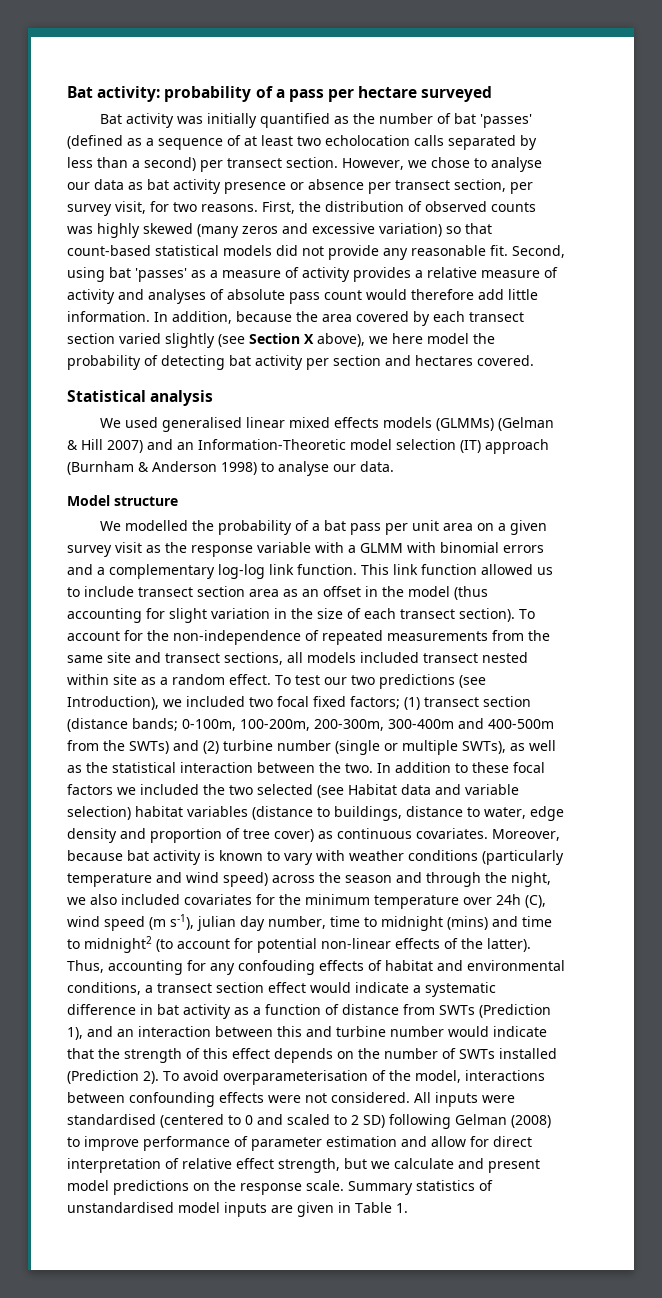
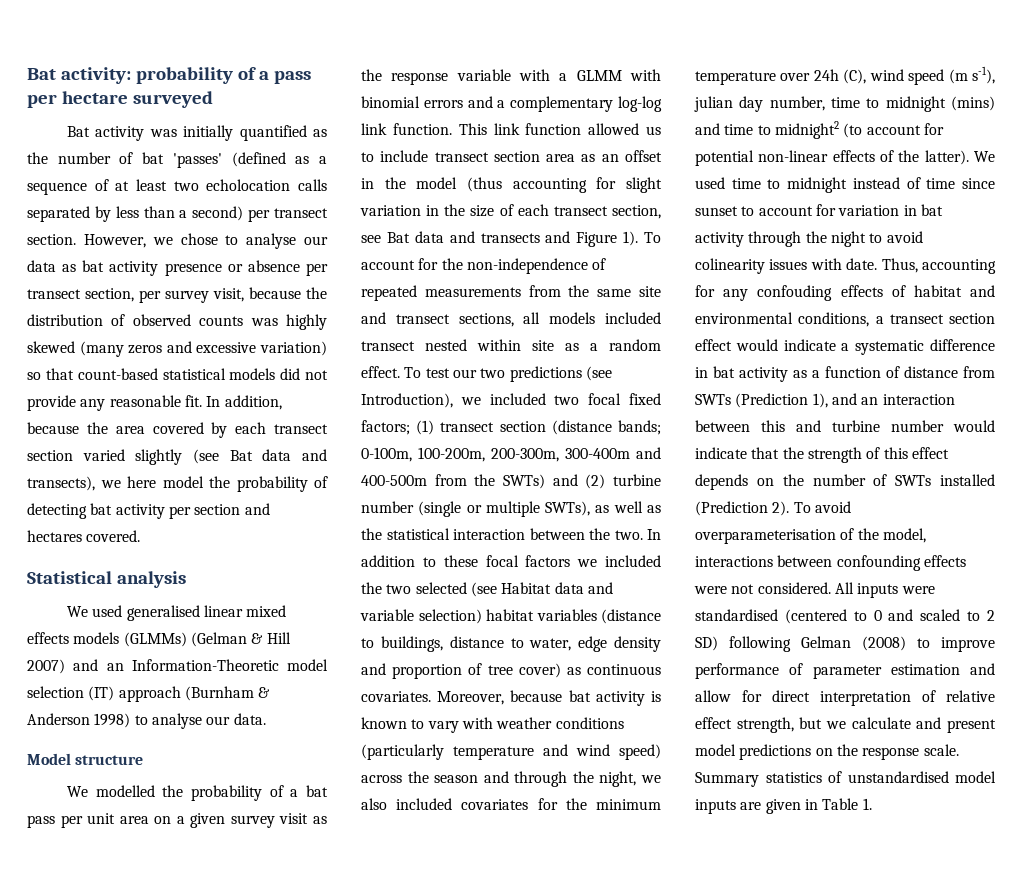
- However, we chose to analyse our data as bat activity presence or absence per transect section, per survey visit, for two reasons. First, the distribution of observed counts was highly skewed (many zeros and excessive variation) so that count-based statistical models did not provide any reasonable fit.
+ However, we chose to analyse our data as bat activity presence or absence per transect section, per survey visit, because the distribution of observed counts was highly skewed (many zeros and excessive variation) so that count-based statistical models did not provide any reasonable fit.
- Second, using bat 'passes' as a measure of activity provides a relative measure of activity and analyses of absolute pass count would therefore add little information.
- In addition, because the area covered by each transect section varied slightly (see Section X above), we here model the probability of detecting bat activity per section and hectares covered.
+ In addition, because the area covered by each transect section varied slightly (see Bat data and transects), we here model the probability of detecting bat activity per section and hectares covered.
- This link function allowed us to include transect section area as an offset in the model (thus accounting for slight variation in the size of each transect section).
+ This link function allowed us to include transect section area as an offset in the model (thus accounting for slight variation in the size of each transect section, see Bat data and transects and Figure 1).
+ We used time to midnight instead of time since sunset to account for variation in bat activity through the night to avoid colinearity issues with date.

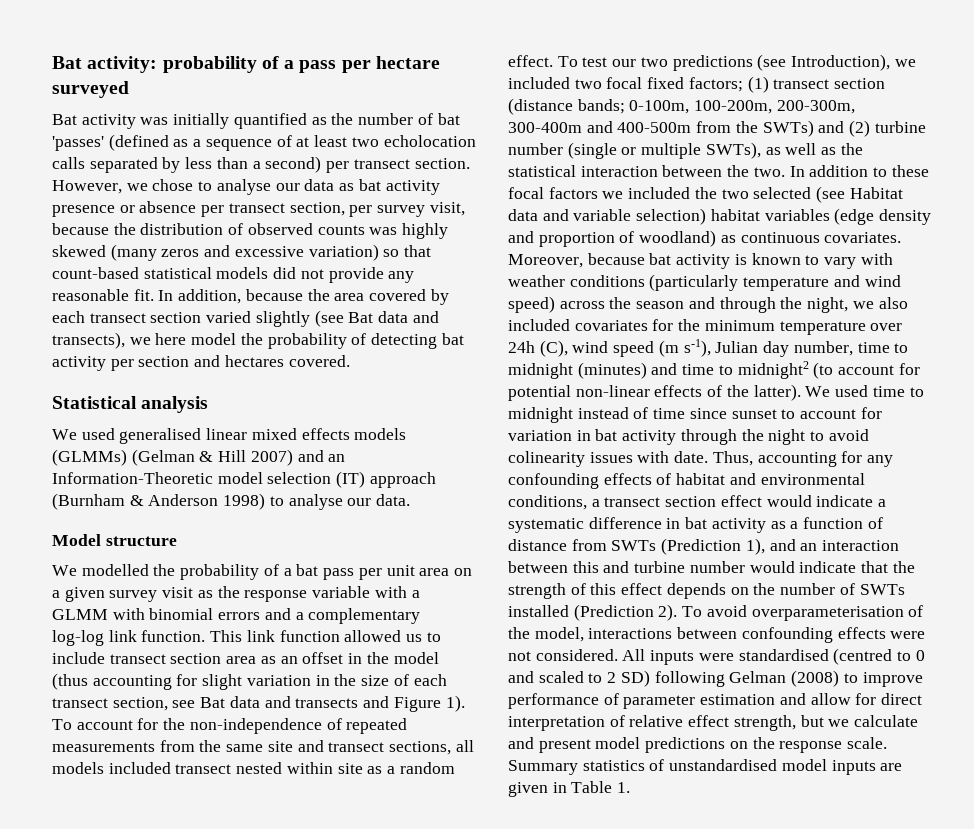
- In addition to these focal factors we included the two selected (see Habitat data and variable selection) habitat variables (distance to buildings, distance to water, edge density and proportion of tree cover) as continuous covariates.
+ In addition to these focal factors we included the two selected (see Habitat data and variable selection) habitat variables (edge density and proportion of woodland) as continuous covariates.
- Moreover, because bat activity is known to vary with weather conditions (particularly temperature and wind speed) across the season and through the night, we also included covariates for the minimum temperature over 24h (C), wind speed (m s-1), julian day number, time to midnight (mins) and time to midnight2 (to account for potential non-linear effects of the latter).
+ Moreover, because bat activity is known to vary with weather conditions (particularly temperature and wind speed) across the season and through the night, we also included covariates for the minimum temperature over 24h (C), wind speed (m s-1), Julian day number, time to midnight (minutes) and time to midnight2 (to account for potential non-linear effects of the latter).
- Thus, accounting for any confouding effects of habitat and environmental conditions, a transect section effect would indicate a systematic difference in bat activity as a function of distance from SWTs (Prediction 1), and an interaction between this and turbine number would indicate that the strength of this effect depends on the number of SWTs installed (Prediction 2).
+ Thus, accounting for any confounding effects of habitat and environmental conditions, a transect section effect would indicate a systematic difference in bat activity as a function of distance from SWTs (Prediction 1), and an interaction between this and turbine number would indicate that the strength of this effect depends on the number of SWTs installed (Prediction 2).
- All inputs were standardised (centered to 0 and scaled to 2 SD) following Gelman (2008) to improve performance of parameter estimation and allow for direct interpretation of relative effect strength, but we calculate and present model predictions on the response scale.
+ All inputs were standardised (centred to 0 and scaled to 2 SD) following Gelman (2008) to improve performance of parameter estimation and allow for direct interpretation of relative effect strength, but we calculate and present model predictions on the response scale.

